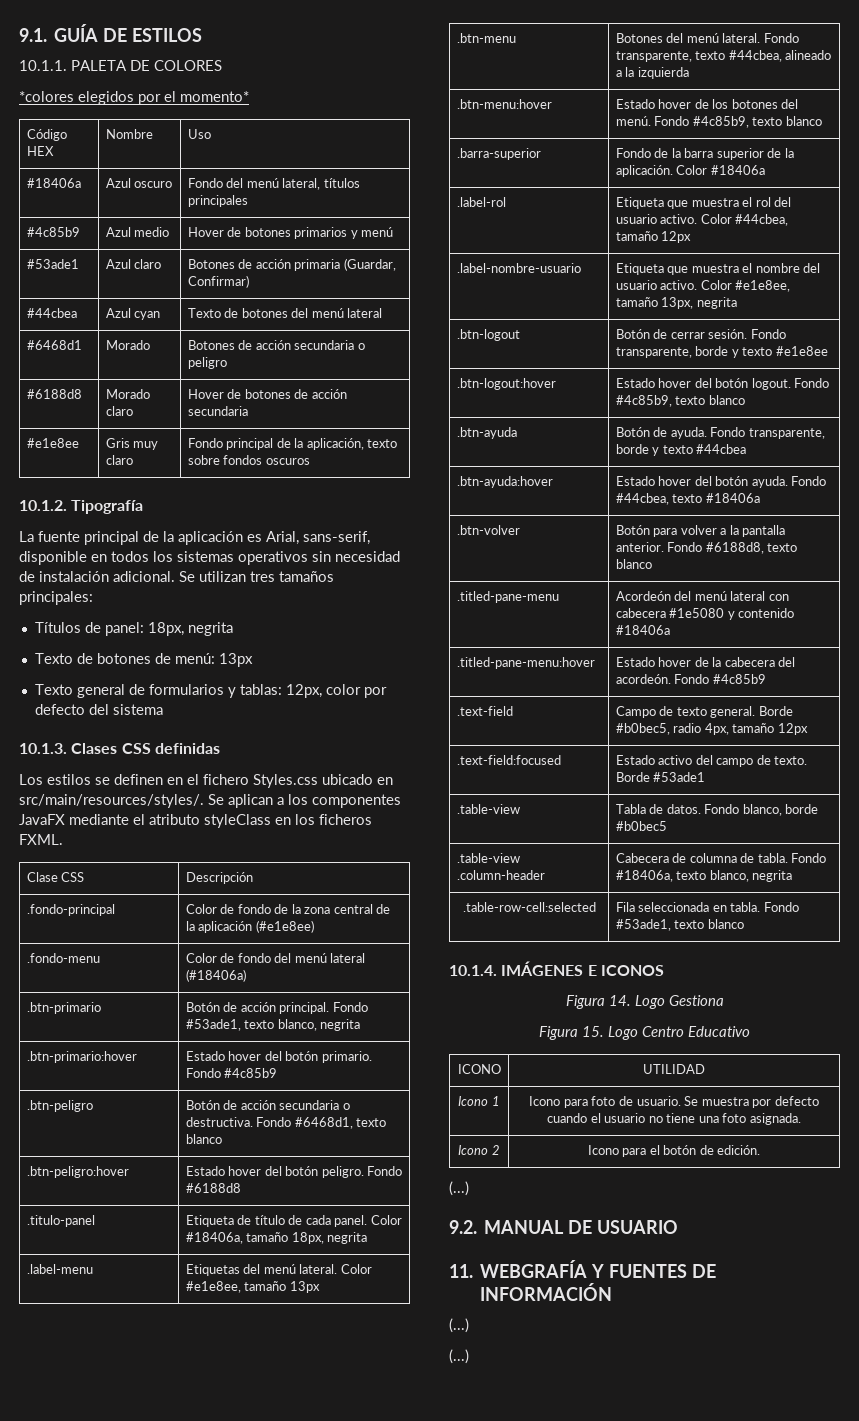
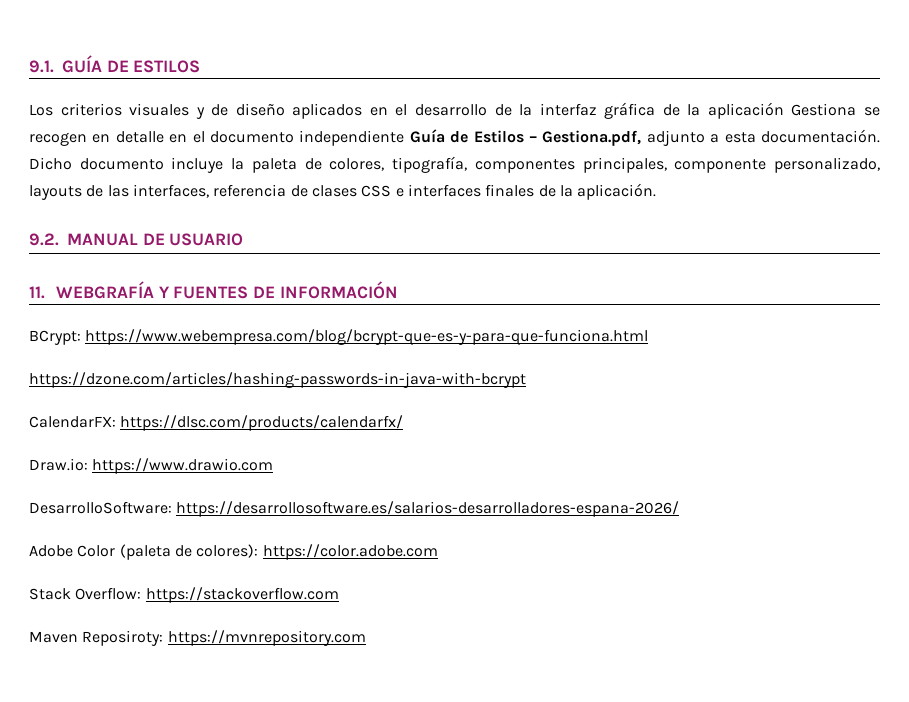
- 10.1.1. PALETA DE COLORES
- *colores elegidos por el momento*
- Código HEX | Nombre | Uso
- #18406a | Azul oscuro | Fondo del menú lateral, títulos principales
- #4c85b9 | Azul medio | Hover de botones primarios y menú
- #53ade1 | Azul claro | Botones de acción primaria (Guardar, Confirmar)
- #44cbea | Azul cyan | Texto de botones del menú lateral
- #6468d1 | Morado | Botones de acción secundaria o peligro
- #6188d8 | Morado claro | Hover de botones de acción secundaria
- #e1e8ee | Gris muy claro | Fondo principal de la aplicación, texto sobre fondos oscuros
- 10.1.2. Tipografía
- La fuente principal de la aplicación es Arial, sans-serif, disponible en todos los sistemas operativos sin necesidad de instalación adicional. Se utilizan tres tamaños principales:
- Títulos de panel: 18px, negrita
- Texto de botones de menú: 13px
- Texto general de formularios y tablas: 12px, color por defecto del sistema
- 10.1.3. Clases CSS definidas
- Los estilos se definen en el fichero Styles.css ubicado en src/main/resources/styles/. Se aplican a los componentes JavaFX mediante el atributo styleClass en los ficheros FXML.
- Clase CSS | Descripción
- .fondo-principal | Color de fondo de la zona central de la aplicación (#e1e8ee)
- .fondo-menu | Color de fondo del menú lateral (#18406a)
- .btn-primario | Botón de acción principal. Fondo #53ade1, texto blanco, negrita
- .btn-primario:hover | Estado hover del botón primario. Fondo #4c85b9
- .btn-peligro | Botón de acción secundaria o destructiva. Fondo #6468d1, texto blanco
- .btn-peligro:hover | Estado hover del botón peligro. Fondo #6188d8
- .titulo-panel | Etiqueta de título de cada panel. Color #18406a, tamaño 18px, negrita
- .label-menu | Etiquetas del menú lateral. Color #e1e8ee, tamaño 13px
- .btn-menu | Botones del menú lateral. Fondo transparente, texto #44cbea, alineado a la izquierda
- .btn-menu:hover | Estado hover de los botones del menú. Fondo #4c85b9, texto blanco
- .barra-superior | Fondo de la barra superior de la aplicación. Color #18406a
- .label-rol | Etiqueta que muestra el rol del usuario activo. Color #44cbea, tamaño 12px
- .label-nombre-usuario | Etiqueta que muestra el nombre del usuario activo. Color #e1e8ee, tamaño 13px, negrita
- .btn-logout | Botón de cerrar sesión. Fondo transparente, borde y texto #e1e8ee
- .btn-logout:hover | Estado hover del botón logout. Fondo #4c85b9, texto blanco
- .btn-ayuda | Botón de ayuda. Fondo transparente, borde y texto #44cbea
- .btn-ayuda:hover | Estado hover del botón ayuda. Fondo #44cbea, texto #18406a
- .btn-volver | Botón para volver a la pantalla anterior. Fondo #6188d8, texto blanco
- .titled-pane-menu | Acordeón del menú lateral con cabecera #1e5080 y contenido #18406a
- .titled-pane-menu:hover | Estado hover de la cabecera del acordeón. Fondo #4c85b9
- .text-field | Campo de texto general. Borde #b0bec5, radio 4px, tamaño 12px
- .text-field:focused | Estado activo del campo de texto. Borde #53ade1
- .table-view | Tabla de datos. Fondo blanco, borde #b0bec5
- .table-view .column-header | Cabecera de columna de tabla. Fondo #18406a, texto blanco, negrita
- .table-row-cell:selected | Fila seleccionada en tabla. Fondo #53ade1, texto blanco
- 10.1.4. IMÁGENES E ICONOS
- Figura 14. Logo Gestiona
- Figura 15. Logo Centro Educativo
- ICONO | UTILIDAD
- Icono 1 | Icono para foto de usuario. Se muestra por defecto cuando el usuario no tiene una foto asignada.
- Icono 2 | Icono para el botón de edición.
- (...)
+ Los criterios visuales y de diseño aplicados en el desarrollo de la interfaz gráfica de la aplicación Gestiona se recogen en detalle en el documento independiente Guía de Estilos – Gestiona.pdf, adjunto a esta documentación. Dicho documento incluye la paleta de colores, tipografía, componentes principales, componente personalizado, layouts de las interfaces, referencia de clases CSS e interfaces finales de la aplicación.
  11. WEBGRAFÍA Y FUENTES DE INFORMACIÓN
- (...)
- (...)
+ BCrypt: https://www.webempresa.com/blog/bcrypt-que-es-y-para-que-funciona.html
+ https://dzone.com/articles/hashing-passwords-in-java-with-bcrypt
+ CalendarFX: https://dlsc.com/products/calendarfx/
+ Draw.io: https://www.drawio.com
+ DesarrolloSoftware: https://desarrollosoftware.es/salarios-desarrolladores-espana-2026/
+ Adobe Color (paleta de colores): https://color.adobe.com
+ Stack Overflow: https://stackoverflow.com
+ Maven Reposiroty: https://mvnrepository.com

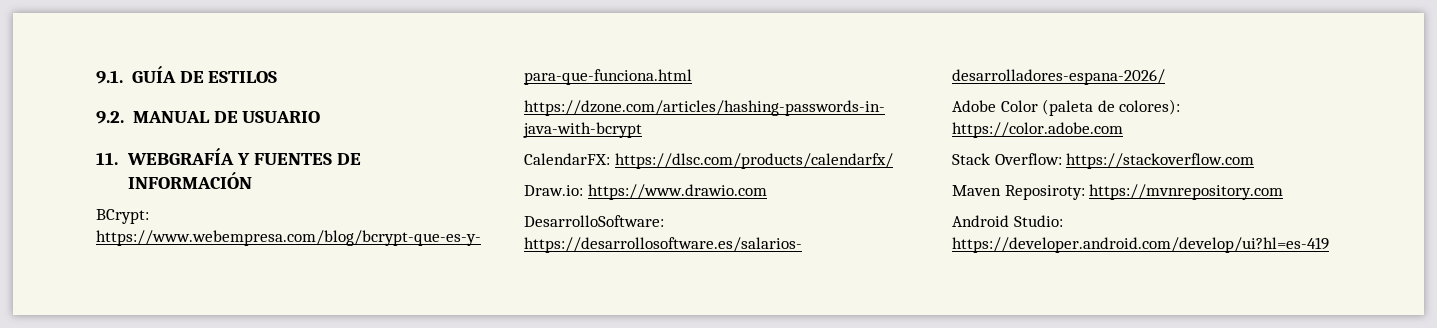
- Los criterios visuales y de diseño aplicados en el desarrollo de la interfaz gráfica de la aplicación Gestiona se recogen en detalle en el documento independiente Guía de Estilos – Gestiona.pdf, adjunto a esta documentación. Dicho documento incluye la paleta de colores, tipografía, componentes principales, componente personalizado, layouts de las interfaces, referencia de clases CSS e interfaces finales de la aplicación.
+ Android Studio: https://developer.android.com/develop/ui?hl=es-419

